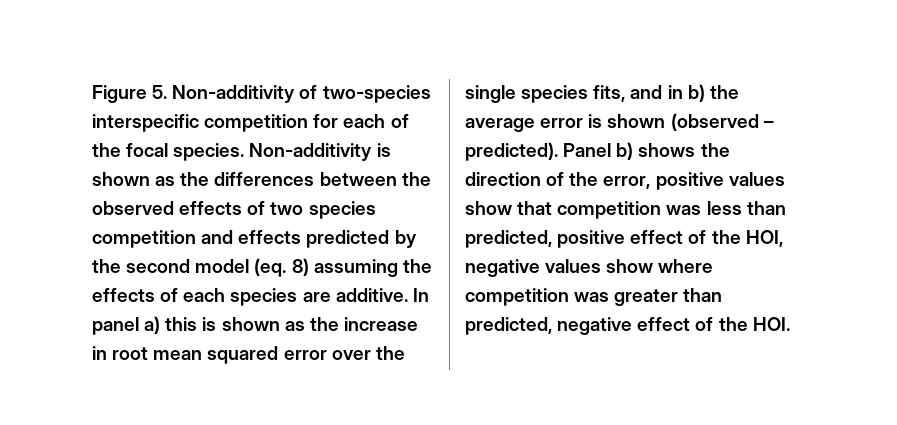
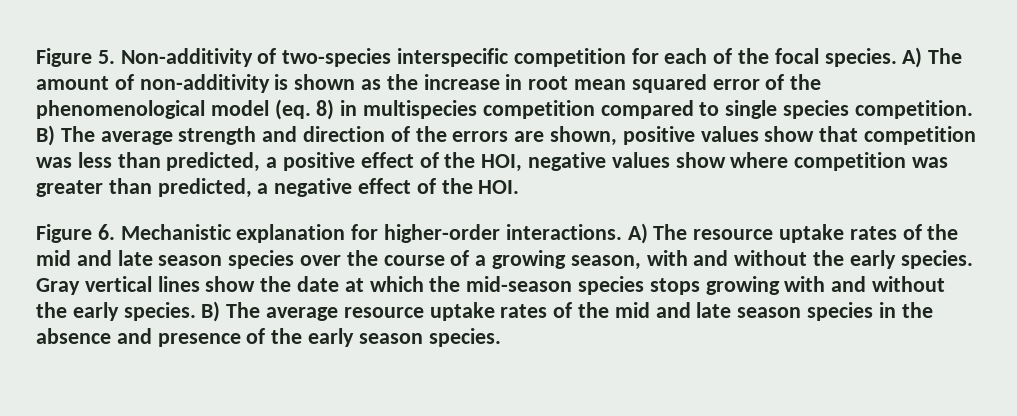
- Non-additivity is shown as the differences between the observed effects of two species competition and effects predicted by the second model (eq. 8) assuming the effects of each species are additive. In panel a) this is shown as the increase in root mean squared error over the single species fits, and in b) the average error is shown (observed – predicted). Panel b) shows the direction of the error, positive values show that competition was less than predicted, positive effect of the HOI, negative values show where competition was greater than predicted, negative effect of the HOI.
+ A) The amount of non-additivity is shown as the increase in root mean squared error of the phenomenological model (eq. 8) in multispecies competition compared to single species competition. B) The average strength and direction of the errors are shown, positive values show that competition was less than predicted, a positive effect of the HOI, negative values show where competition was greater than predicted, a negative effect of the HOI.
+ Figure 6. Mechanistic explanation for higher-order interactions. A) The resource uptake rates of the mid and late season species over the course of a growing season, with and without the early species. Gray vertical lines show the date at which the mid-season species stops growing with and without the early species. B) The average resource uptake rates of the mid and late season species in the absence and presence of the early season species.

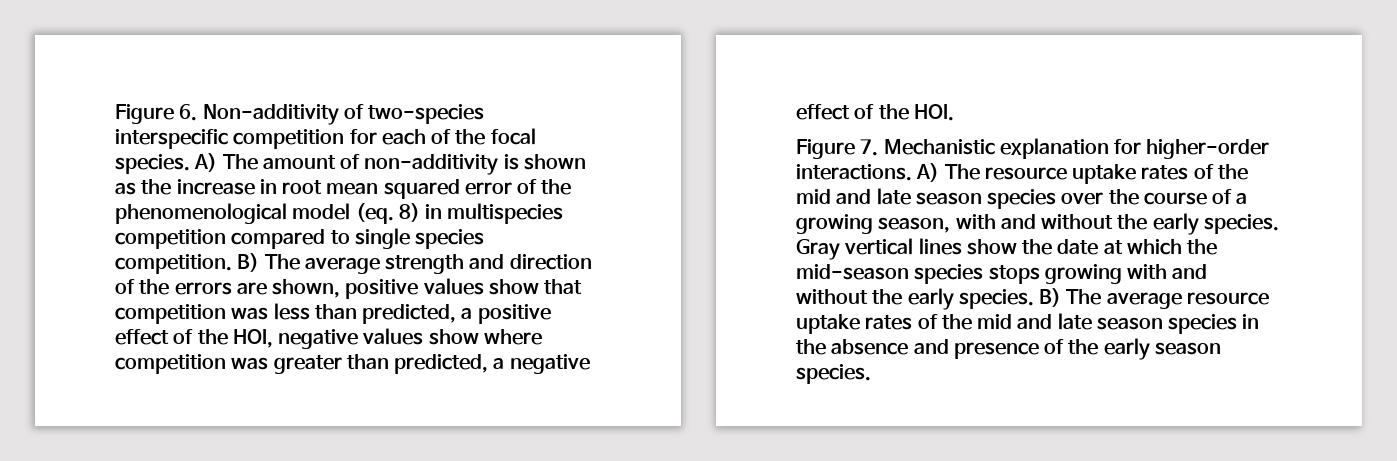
- Figure 5. Non-additivity of two-species interspecific competition for each of the focal species.
+ Figure 6. Non-additivity of two-species interspecific competition for each of the focal species.
- Figure 6. Mechanistic explanation for higher-order interactions.
+ Figure 7. Mechanistic explanation for higher-order interactions.

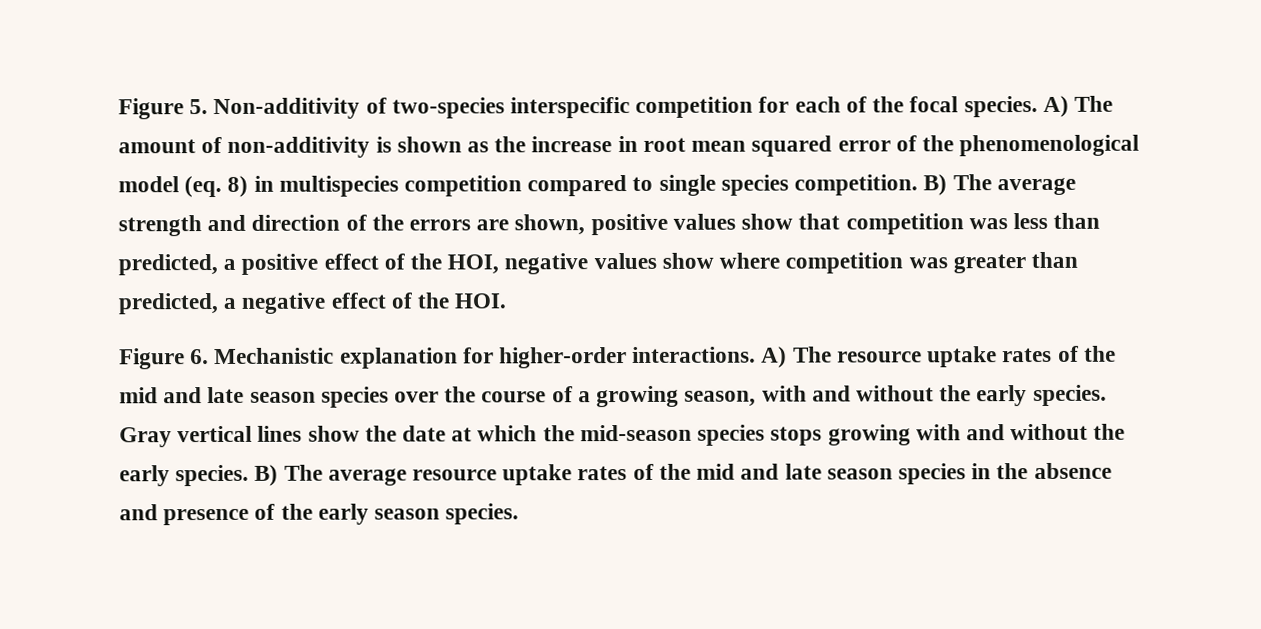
- Figure 6. Non-additivity of two-species interspecific competition for each of the focal species.
+ Figure 5. Non-additivity of two-species interspecific competition for each of the focal species.
- Figure 7. Mechanistic explanation for higher-order interactions.
+ Figure 6. Mechanistic explanation for higher-order interactions.

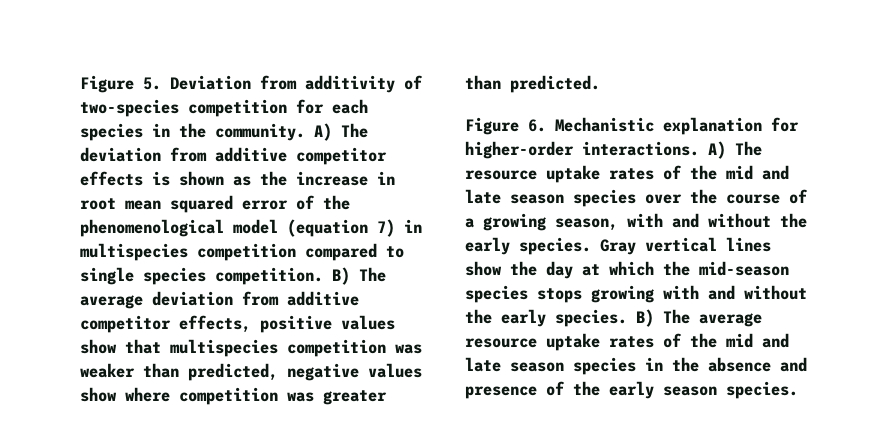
- Figure 5. Non-additivity of two-species interspecific competition for each of the focal species. A) The amount of non-additivity is shown as the increase in root mean squared error of the phenomenological model (eq. 8) in multispecies competition compared to single species competition.
+ Figure 5. Deviation from additivity of two-species competition for each species in the community. A) The deviation from additive competitor effects is shown as the increase in root mean squared error of the phenomenological model (equation 7) in multispecies competition compared to single species competition.
- B) The average strength and direction of the errors are shown, positive values show that competition was less than predicted, a positive effect of the HOI, negative values show where competition was greater than predicted, a negative effect of the HOI.
+ B) The average deviation from additive competitor effects, positive values show that multispecies competition was weaker than predicted, negative values show where competition was greater than predicted.
- Gray vertical lines show the date at which the mid-season species stops growing with and without the early species.
+ Gray vertical lines show the day at which the mid-season species stops growing with and without the early species.

